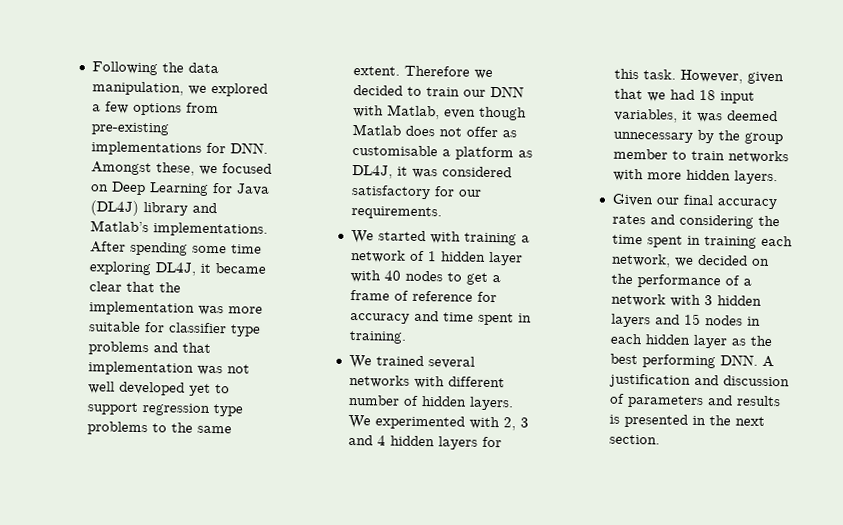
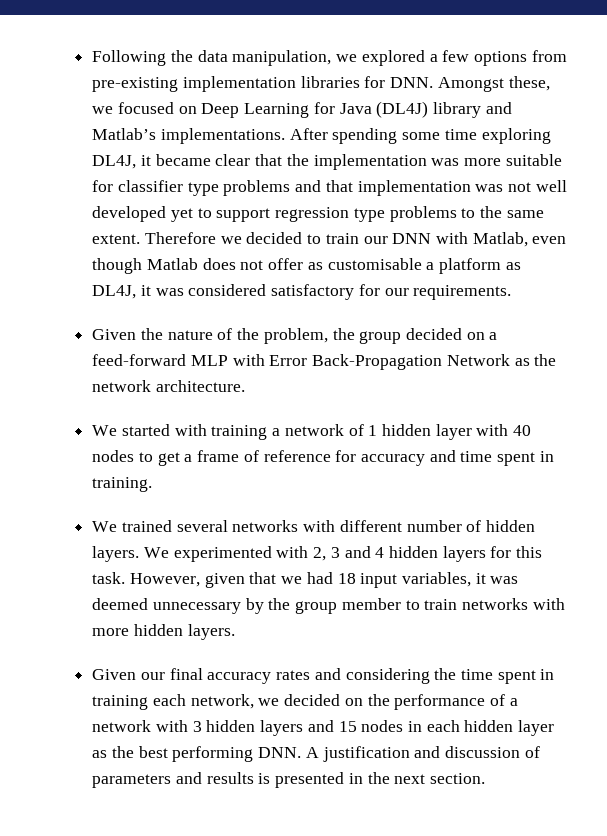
- Following the data manipulation, we explored a few options from pre-existing implementations for DNN. Amongst these, we focused on Deep Learning for Java (DL4J) library and Matlab’s implementations.
+ Following the data manipulation, we explored a few options from pre-existing implementation libraries for DNN. Amongst these, we focused on Deep Learning for Java (DL4J) library and Matlab’s implementations.
+ Given the nature of the problem, the group decided on a feed-forward MLP with Error Back-Propagation Network as the network architecture.

